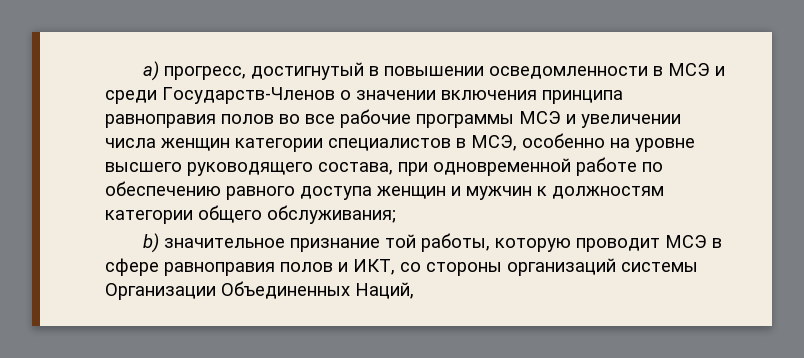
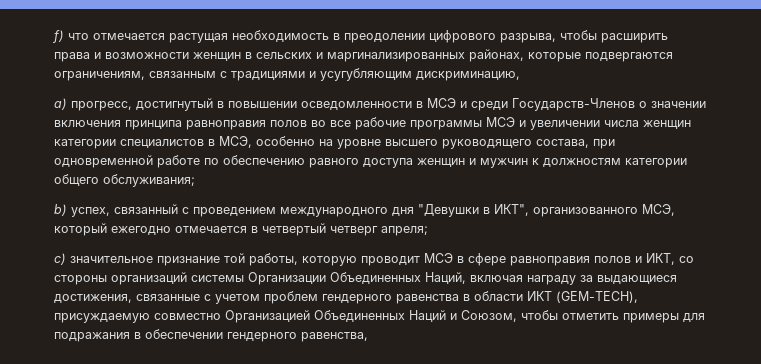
+ f) что отмечается растущая необходимость в преодолении цифрового разрыва, чтобы расширить права и возможности женщин в сельских и маргинализированных районах, которые подвергаются ограничениям, связанным с традициями и усугубляющим дискриминацию,
- b) значительное признание той работы, которую проводит МСЭ в сфере равноправия полов и ИКТ, со стороны организаций системы Организации Объединенных Наций,
+ b) успех, связанный с проведением международного дня "Девушки в ИКТ", организованного МСЭ, который ежегодно отмечается в четвертый четверг апреля;
+ c) значительное признание той работы, которую проводит МСЭ в сфере равноправия полов и ИКТ, со стороны организаций системы Организации Объединенных Наций, включая награду за выдающиеся достижения, связанные с учетом проблем гендерного равенства в области ИКТ (GEM-TECH), присуждаемую совместно Организацией Объединенных Наций и Союзом, чтобы отметить примеры для подражания в обеспечении гендерного равенства,

